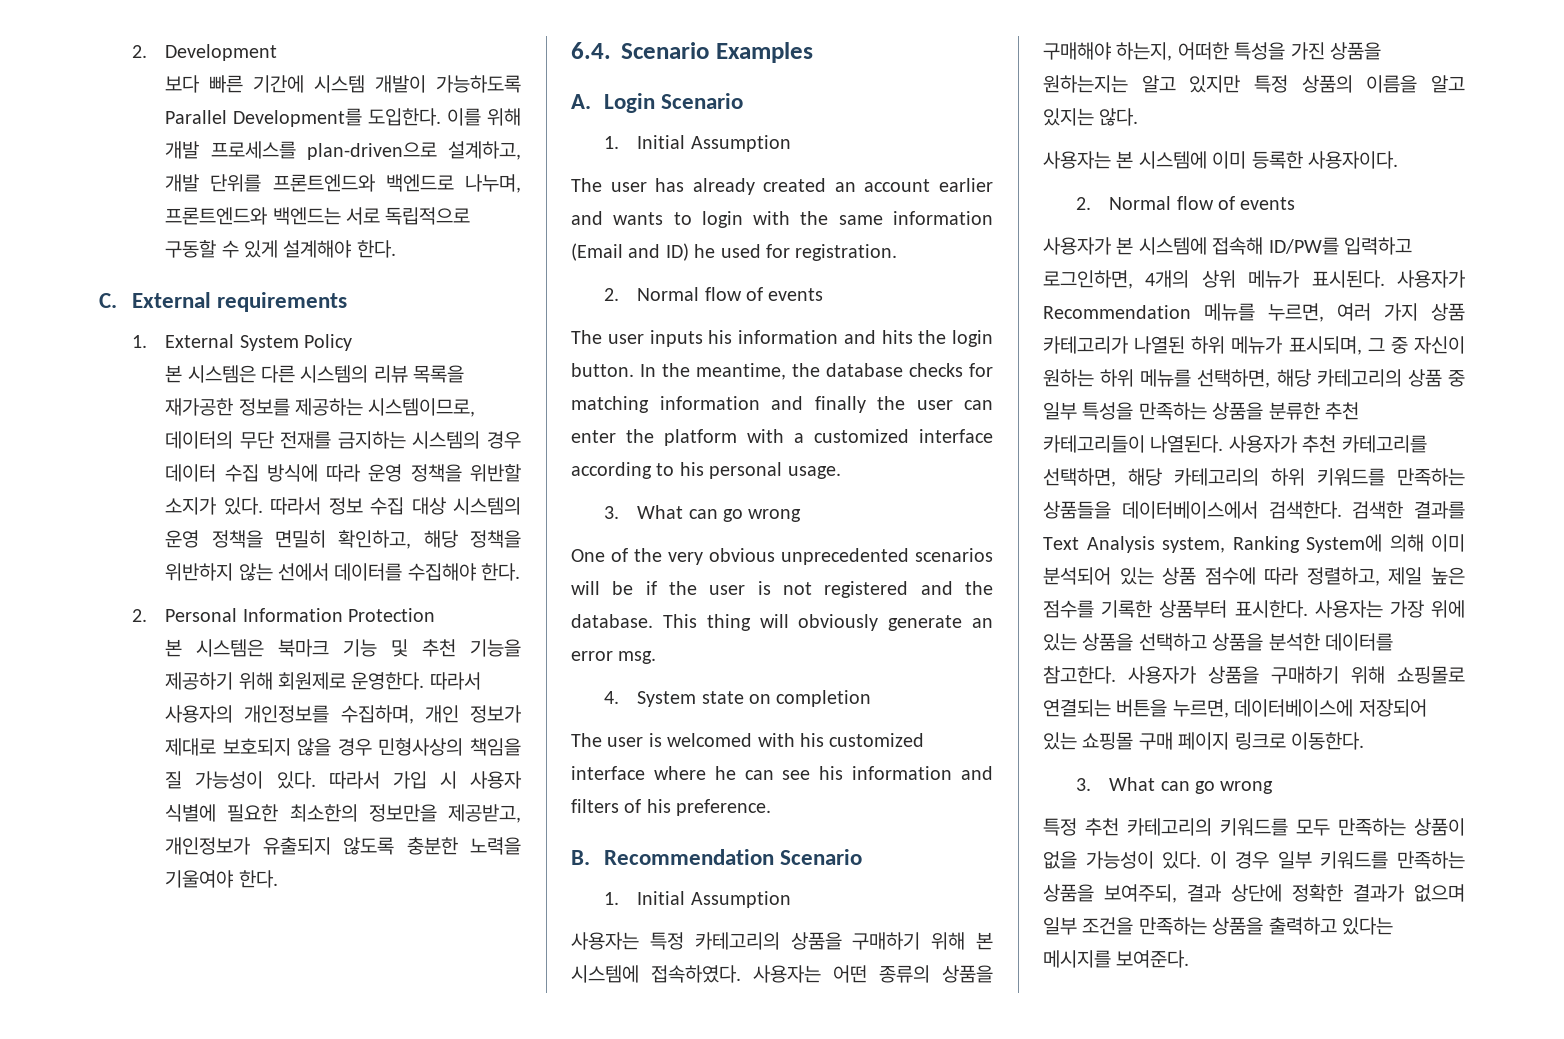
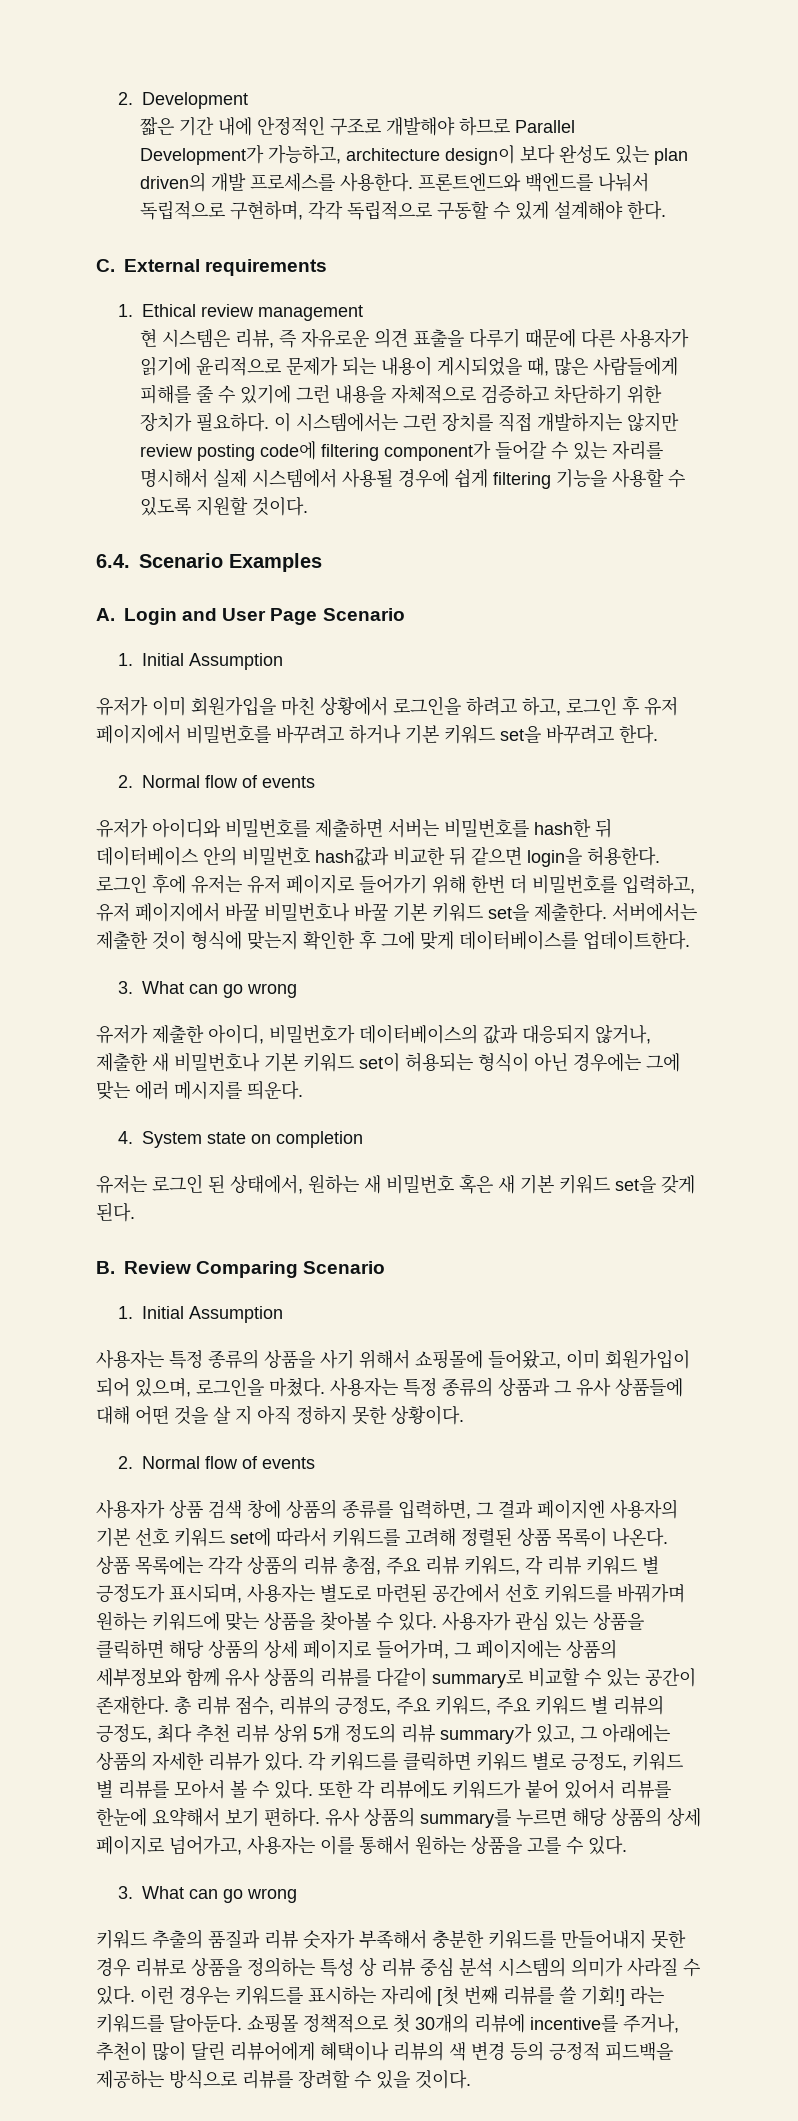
- 보다 빠른 기간에 시스템 개발이 가능하도록 Parallel Development를 도입한다. 이를 위해 개발 프로세스를 plan-driven으로 설계하고, 개발 단위를 프론트엔드와 백엔드로 나누며, 프론트엔드와 백엔드는 서로 독립적으로 구동할 수 있게 설계해야 한다.
+ 짧은 기간 내에 안정적인 구조로 개발해야 하므로 Parallel Development가 가능하고, architecture design이 보다 완성도 있는 plan driven의 개발 프로세스를 사용한다. 프론트엔드와 백엔드를 나눠서 독립적으로 구현하며, 각각 독립적으로 구동할 수 있게 설계해야 한다.
- 1. External System Policy
- 본 시스템은 다른 시스템의 리뷰 목록을 재가공한 정보를 제공하는 시스템이므로, 데이터의 무단 전재를 금지하는 시스템의 경우 데이터 수집 방식에 따라 운영 정책을 위반할 소지가 있다. 따라서 정보 수집 대상 시스템의 운영 정책을 면밀히 확인하고, 해당 정책을 위반하지 않는 선에서 데이터를 수집해야 한다.
- 2. Personal Information Protection
- 본 시스템은 북마크 기능 및 추천 기능을 제공하기 위해 회원제로 운영한다. 따라서 사용자의 개인정보를 수집하며, 개인 정보가 제대로 보호되지 않을 경우 민형사상의 책임을 질 가능성이 있다. 따라서 가입 시 사용자 식별에 필요한 최소한의 정보만을 제공받고, 개인정보가 유출되지 않도록 충분한 노력을 기울여야 한다.
+ 1. Ethical review management
+ 현 시스템은 리뷰, 즉 자유로운 의견 표출을 다루기 때문에 다른 사용자가 읽기에 윤리적으로 문제가 되는 내용이 게시되었을 때, 많은 사람들에게 피해를 줄 수 있기에 그런 내용을 자체적으로 검증하고 차단하기 위한 장치가 필요하다. 이 시스템에서는 그런 장치를 직접 개발하지는 않지만 review posting code에 filtering component가 들어갈 수 있는 자리를 명시해서 실제 시스템에서 사용될 경우에 쉽게 filtering 기능을 사용할 수 있도록 지원할 것이다.
- A. Login Scenario
+ A. Login and User Page Scenario
  1. Initial Assumption
- The user has already created an account earlier and wants to login with the same information (Email and ID) he used for registration.
+ 유저가 이미 회원가입을 마친 상황에서 로그인을 하려고 하고, 로그인 후 유저 페이지에서 비밀번호를 바꾸려고 하거나 기본 키워드 set을 바꾸려고 한다.
  2. Normal flow of events
- The user inputs his information and hits the login button. In the meantime, the database checks for matching information and finally the user can enter the platform with a customized interface according to his personal usage.
+ 유저가 아이디와 비밀번호를 제출하면 서버는 비밀번호를 hash한 뒤 데이터베이스 안의 비밀번호 hash값과 비교한 뒤 같으면 login을 허용한다. 로그인 후에 유저는 유저 페이지로 들어가기 위해 한번 더 비밀번호를 입력하고, 유저 페이지에서 바꿀 비밀번호나 바꿀 기본 키워드 set을 제출한다. 서버에서는 제출한 것이 형식에 맞는지 확인한 후 그에 맞게 데이터베이스를 업데이트한다.
  3. What can go wrong
- One of the very obvious unprecedented scenarios will be if the user is not registered and the database. This thing will obviously generate an error msg.
+ 유저가 제출한 아이디, 비밀번호가 데이터베이스의 값과 대응되지 않거나, 제출한 새 비밀번호나 기본 키워드 set이 허용되는 형식이 아닌 경우에는 그에 맞는 에러 메시지를 띄운다.
- The user is welcomed with his customized interface where he can see his information and filters of his preference.
+ 유저는 로그인 된 상태에서, 원하는 새 비밀번호 혹은 새 기본 키워드 set을 갖게 된다.
- B. Recommendation Scenario
+ B. Review Comparing Scenario
- 사용자는 특정 카테고리의 상품을 구매하기 위해 본 시스템에 접속하였다. 사용자는 어떤 종류의 상품을 구매해야 하는지, 어떠한 특성을 가진 상품을 원하는지는 알고 있지만 특정 상품의 이름을 알고 있지는 않다.
- 사용자는 본 시스템에 이미 등록한 사용자이다.
+ 사용자는 특정 종류의 상품을 사기 위해서 쇼핑몰에 들어왔고, 이미 회원가입이 되어 있으며, 로그인을 마쳤다. 사용자는 특정 종류의 상품과 그 유사 상품들에 대해 어떤 것을 살 지 아직 정하지 못한 상황이다.
- 사용자가 본 시스템에 접속해 ID/PW를 입력하고 로그인하면, 4개의 상위 메뉴가 표시된다. 사용자가 Recommendation 메뉴를 누르면, 여러 가지 상품 카테고리가 나열된 하위 메뉴가 표시되며, 그 중 자신이 원하는 하위 메뉴를 선택하면, 해당 카테고리의 상품 중 일부 특성을 만족하는 상품을 분류한 추천 카테고리들이 나열된다. 사용자가 추천 카테고리를 선택하면, 해당 카테고리의 하위 키워드를 만족하는 상품들을 데이터베이스에서 검색한다. 검색한 결과를 Text Analysis system, Ranking System에 의해 이미 분석되어 있는 상품 점수에 따라 정렬하고, 제일 높은 점수를 기록한 상품부터 표시한다. 사용자는 가장 위에 있는 상품을 선택하고 상품을 분석한 데이터를 참고한다. 사용자가 상품을 구매하기 위해 쇼핑몰로 연결되는 버튼을 누르면, 데이터베이스에 저장되어 있는 쇼핑몰 구매 페이지 링크로 이동한다.
+ 사용자가 상품 검색 창에 상품의 종류를 입력하면, 그 결과 페이지엔 사용자의 기본 선호 키워드 set에 따라서 키워드를 고려해 정렬된 상품 목록이 나온다. 상품 목록에는 각각 상품의 리뷰 총점, 주요 리뷰 키워드, 각 리뷰 키워드 별 긍정도가 표시되며, 사용자는 별도로 마련된 공간에서 선호 키워드를 바꿔가며 원하는 키워드에 맞는 상품을 찾아볼 수 있다. 사용자가 관심 있는 상품을 클릭하면 해당 상품의 상세 페이지로 들어가며, 그 페이지에는 상품의 세부정보와 함께 유사 상품의 리뷰를 다같이 summary로 비교할 수 있는 공간이 존재한다. 총 리뷰 점수, 리뷰의 긍정도, 주요 키워드, 주요 키워드 별 리뷰의 긍정도, 최다 추천 리뷰 상위 5개 정도의 리뷰 summary가 있고, 그 아래에는 상품의 자세한 리뷰가 있다. 각 키워드를 클릭하면 키워드 별로 긍정도, 키워드 별 리뷰를 모아서 볼 수 있다. 또한 각 리뷰에도 키워드가 붙어 있어서 리뷰를 한눈에 요약해서 보기 편하다. 유사 상품의 summary를 누르면 해당 상품의 상세 페이지로 넘어가고, 사용자는 이를 통해서 원하는 상품을 고를 수 있다.
  3. What can go wrong
- 특정 추천 카테고리의 키워드를 모두 만족하는 상품이 없을 가능성이 있다. 이 경우 일부 키워드를 만족하는 상품을 보여주되, 결과 상단에 정확한 결과가 없으며 일부 조건을 만족하는 상품을 출력하고 있다는 메시지를 보여준다.
+ 키워드 추출의 품질과 리뷰 숫자가 부족해서 충분한 키워드를 만들어내지 못한 경우 리뷰로 상품을 정의하는 특성 상 리뷰 중심 분석 시스템의 의미가 사라질 수 있다. 이런 경우는 키워드를 표시하는 자리에 [첫 번째 리뷰를 쓸 기회!] 라는 키워드를 달아둔다. 쇼핑몰 정책적으로 첫 30개의 리뷰에 incentive를 주거나, 추천이 많이 달린 리뷰어에게 혜택이나 리뷰의 색 변경 등의 긍정적 피드백을 제공하는 방식으로 리뷰를 장려할 수 있을 것이다.

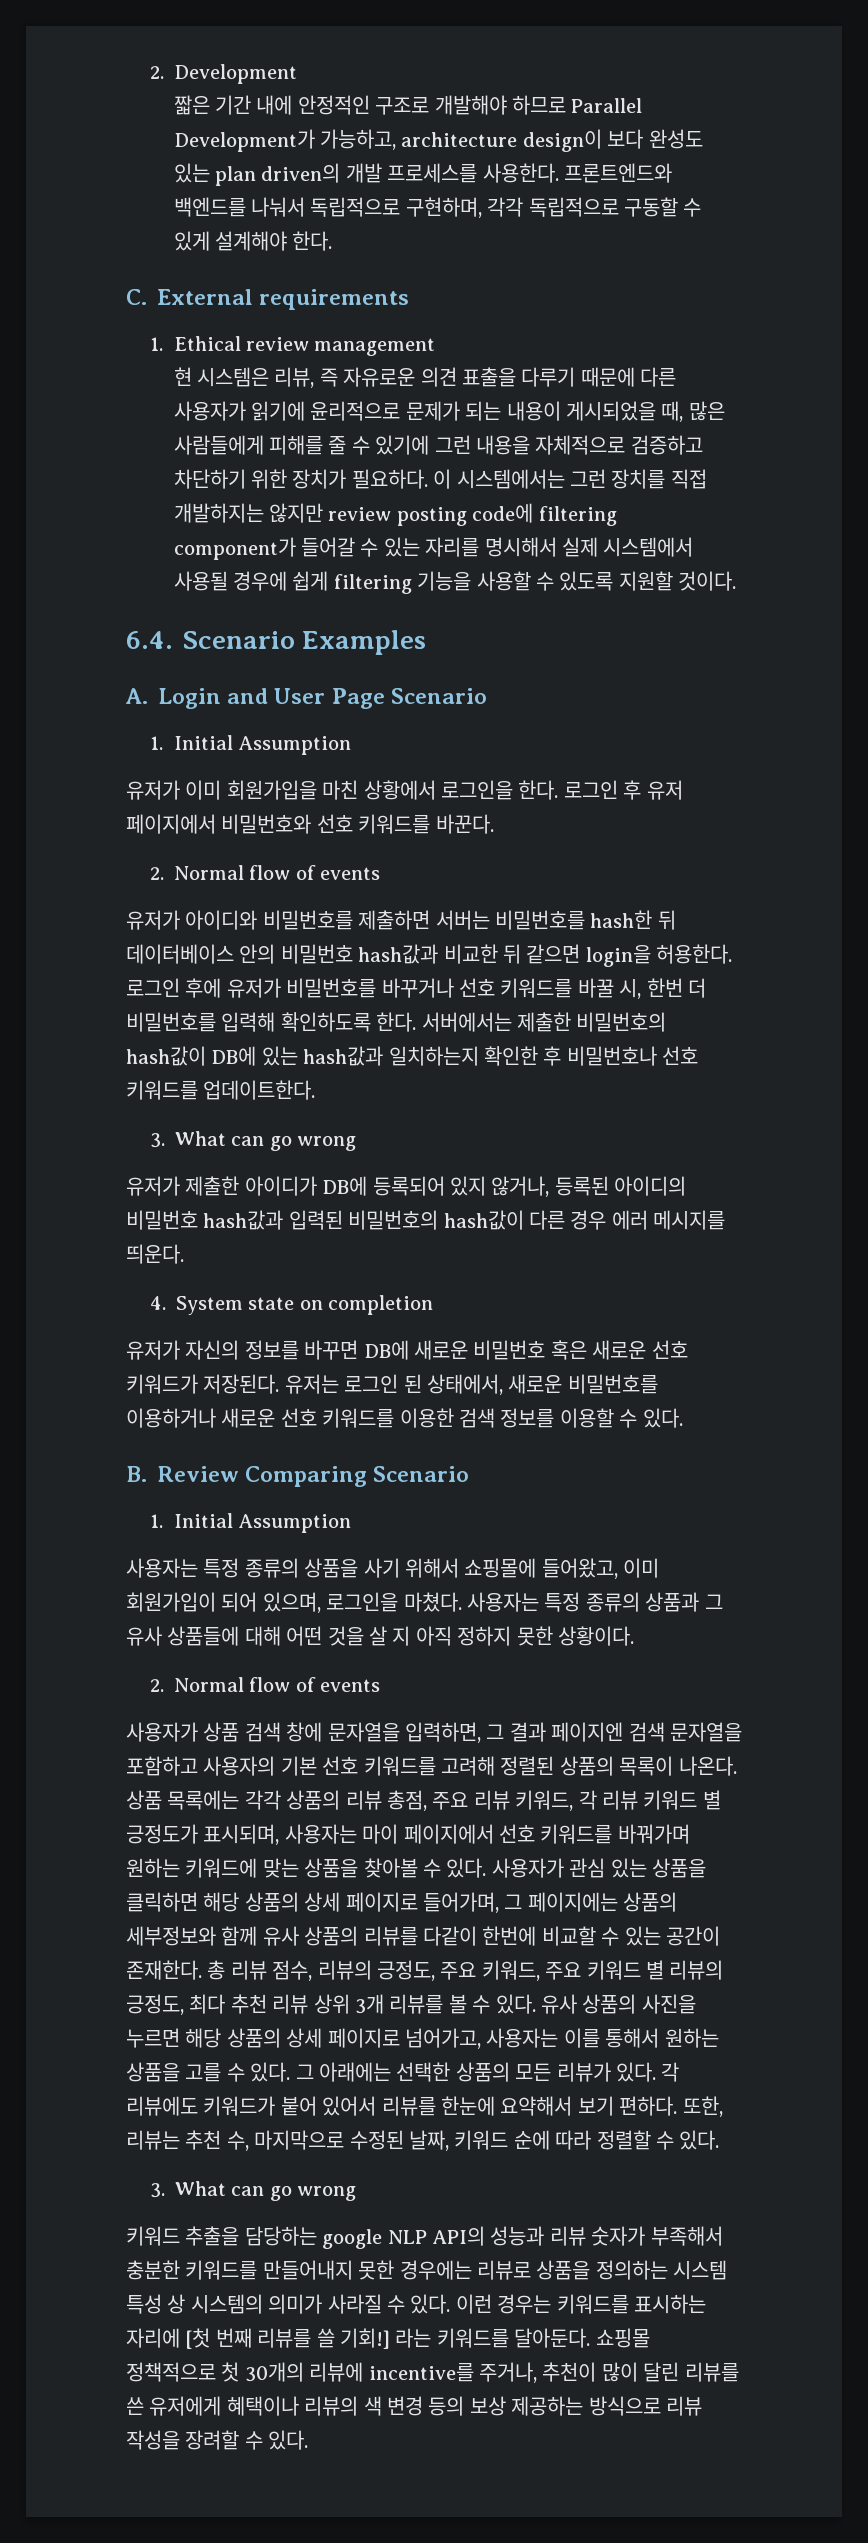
- 유저가 이미 회원가입을 마친 상황에서 로그인을 하려고 하고, 로그인 후 유저 페이지에서 비밀번호를 바꾸려고 하거나 기본 키워드 set을 바꾸려고 한다.
+ 유저가 이미 회원가입을 마친 상황에서 로그인을 한다. 로그인 후 유저 페이지에서 비밀번호와 선호 키워드를 바꾼다.
- 로그인 후에 유저는 유저 페이지로 들어가기 위해 한번 더 비밀번호를 입력하고, 유저 페이지에서 바꿀 비밀번호나 바꿀 기본 키워드 set을 제출한다. 서버에서는 제출한 것이 형식에 맞는지 확인한 후 그에 맞게 데이터베이스를 업데이트한다.
+ 로그인 후에 유저가 비밀번호를 바꾸거나 선호 키워드를 바꿀 시, 한번 더 비밀번호를 입력해 확인하도록 한다. 서버에서는 제출한 비밀번호의 hash값이 DB에 있는 hash값과 일치하는지 확인한 후 비밀번호나 선호 키워드를 업데이트한다.
- 유저가 제출한 아이디, 비밀번호가 데이터베이스의 값과 대응되지 않거나, 제출한 새 비밀번호나 기본 키워드 set이 허용되는 형식이 아닌 경우에는 그에 맞는 에러 메시지를 띄운다.
+ 유저가 제출한 아이디가 DB에 등록되어 있지 않거나, 등록된 아이디의 비밀번호 hash값과 입력된 비밀번호의 hash값이 다른 경우 에러 메시지를 띄운다.
- 유저는 로그인 된 상태에서, 원하는 새 비밀번호 혹은 새 기본 키워드 set을 갖게 된다.
+ 유저가 자신의 정보를 바꾸면 DB에 새로운 비밀번호 혹은 새로운 선호 키워드가 저장된다. 유저는 로그인 된 상태에서, 새로운 비밀번호를 이용하거나 새로운 선호 키워드를 이용한 검색 정보를 이용할 수 있다.
- 사용자가 상품 검색 창에 상품의 종류를 입력하면, 그 결과 페이지엔 사용자의 기본 선호 키워드 set에 따라서 키워드를 고려해 정렬된 상품 목록이 나온다.
+ 사용자가 상품 검색 창에 문자열을 입력하면, 그 결과 페이지엔 검색 문자열을 포함하고 사용자의 기본 선호 키워드를 고려해 정렬된 상품의 목록이 나온다.
- 상품 목록에는 각각 상품의 리뷰 총점, 주요 리뷰 키워드, 각 리뷰 키워드 별 긍정도가 표시되며, 사용자는 별도로 마련된 공간에서 선호 키워드를 바꿔가며 원하는 키워드에 맞는 상품을 찾아볼 수 있다.
+ 상품 목록에는 각각 상품의 리뷰 총점, 주요 리뷰 키워드, 각 리뷰 키워드 별 긍정도가 표시되며, 사용자는 마이 페이지에서 선호 키워드를 바꿔가며 원하는 키워드에 맞는 상품을 찾아볼 수 있다.
- 사용자가 관심 있는 상품을 클릭하면 해당 상품의 상세 페이지로 들어가며, 그 페이지에는 상품의 세부정보와 함께 유사 상품의 리뷰를 다같이 summary로 비교할 수 있는 공간이 존재한다.
+ 사용자가 관심 있는 상품을 클릭하면 해당 상품의 상세 페이지로 들어가며, 그 페이지에는 상품의 세부정보와 함께 유사 상품의 리뷰를 다같이 한번에 비교할 수 있는 공간이 존재한다.
- 총 리뷰 점수, 리뷰의 긍정도, 주요 키워드, 주요 키워드 별 리뷰의 긍정도, 최다 추천 리뷰 상위 5개 정도의 리뷰 summary가 있고, 그 아래에는 상품의 자세한 리뷰가 있다. 각 키워드를 클릭하면 키워드 별로 긍정도, 키워드 별 리뷰를 모아서 볼 수 있다. 또한 각 리뷰에도 키워드가 붙어 있어서 리뷰를 한눈에 요약해서 보기 편하다. 유사 상품의 summary를 누르면 해당 상품의 상세 페이지로 넘어가고, 사용자는 이를 통해서 원하는 상품을 고를 수 있다.
+ 총 리뷰 점수, 리뷰의 긍정도, 주요 키워드, 주요 키워드 별 리뷰의 긍정도, 최다 추천 리뷰 상위 3개 리뷰를 볼 수 있다. 유사 상품의 사진을 누르면 해당 상품의 상세 페이지로 넘어가고, 사용자는 이를 통해서 원하는 상품을 고를 수 있다. 그 아래에는 선택한 상품의 모든 리뷰가 있다. 각 리뷰에도 키워드가 붙어 있어서 리뷰를 한눈에 요약해서 보기 편하다. 또한, 리뷰는 추천 수, 마지막으로 수정된 날짜, 키워드 순에 따라 정렬할 수 있다.
- 키워드 추출의 품질과 리뷰 숫자가 부족해서 충분한 키워드를 만들어내지 못한 경우 리뷰로 상품을 정의하는 특성 상 리뷰 중심 분석 시스템의 의미가 사라질 수 있다.
+ 키워드 추출을 담당하는 google NLP API의 성능과 리뷰 숫자가 부족해서 충분한 키워드를 만들어내지 못한 경우에는 리뷰로 상품을 정의하는 시스템 특성 상 시스템의 의미가 사라질 수 있다.
- 쇼핑몰 정책적으로 첫 30개의 리뷰에 incentive를 주거나, 추천이 많이 달린 리뷰어에게 혜택이나 리뷰의 색 변경 등의 긍정적 피드백을 제공하는 방식으로 리뷰를 장려할 수 있을 것이다.
+ 쇼핑몰 정책적으로 첫 30개의 리뷰에 incentive를 주거나, 추천이 많이 달린 리뷰를 쓴 유저에게 혜택이나 리뷰의 색 변경 등의 보상 제공하는 방식으로 리뷰 작성을 장려할 수 있다.

